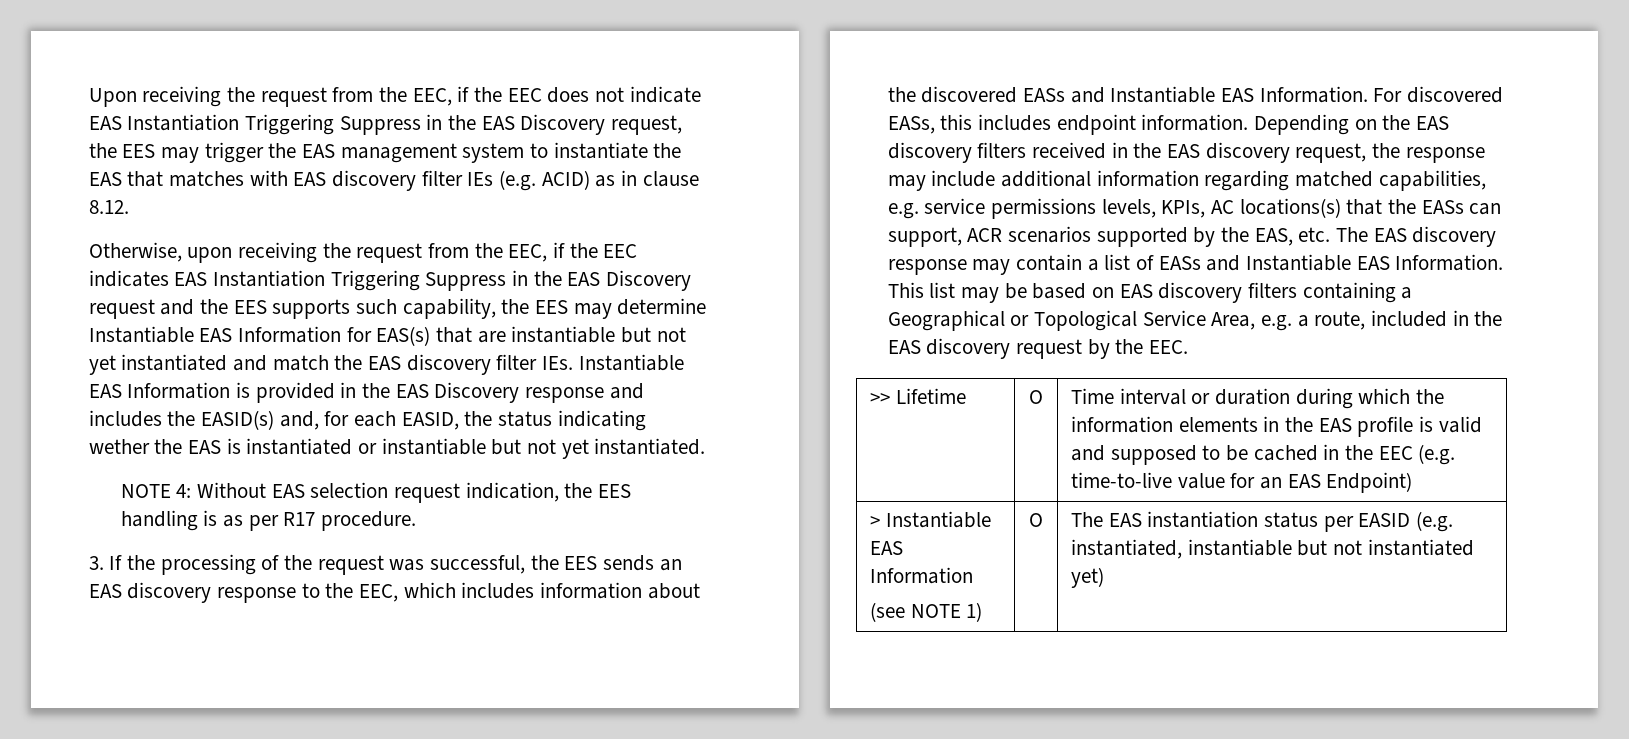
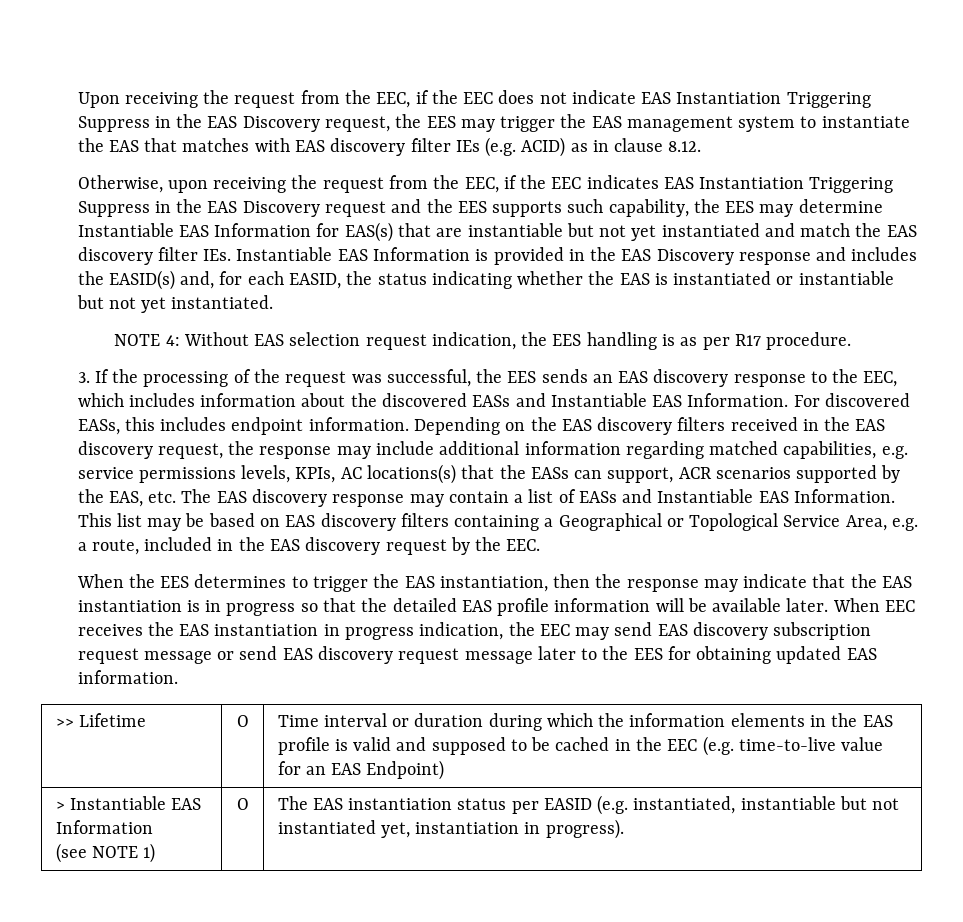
- Otherwise, upon receiving the request from the EEC, if the EEC indicates EAS Instantiation Triggering Suppress in the EAS Discovery request and the EES supports such capability, the EES may determine Instantiable EAS Information for EAS(s) that are instantiable but not yet instantiated and match the EAS discovery filter IEs. Instantiable EAS Information is provided in the EAS Discovery response and includes the EASID(s) and, for each EASID, the status indicating wether the EAS is instantiated or instantiable but not yet instantiated.
+ Otherwise, upon receiving the request from the EEC, if the EEC indicates EAS Instantiation Triggering Suppress in the EAS Discovery request and the EES supports such capability, the EES may determine Instantiable EAS Information for EAS(s) that are instantiable but not yet instantiated and match the EAS discovery filter IEs. Instantiable EAS Information is provided in the EAS Discovery response and includes the EASID(s) and, for each EASID, the status indicating whether the EAS is instantiated or instantiable but not yet instantiated.
+ When the EES determines to trigger the EAS instantiation, then the response may indicate that the EAS instantiation is in progress so that the detailed EAS profile information will be available later. When EEC receives the EAS instantiation in progress indication, the EEC may send EAS discovery subscription request message or send EAS discovery request message later to the EES for obtaining updated EAS information.
  > Instantiable EAS Information
- (see NOTE 1) | O | The EAS instantiation status per EASID (e.g. instantiated, instantiable but not instantiated yet)
+ (see NOTE 1) | O | The EAS instantiation status per EASID (e.g. instantiated, instantiable but not instantiated yet, instantiation in progress).

